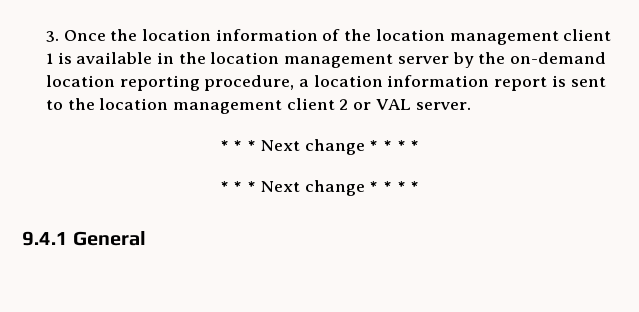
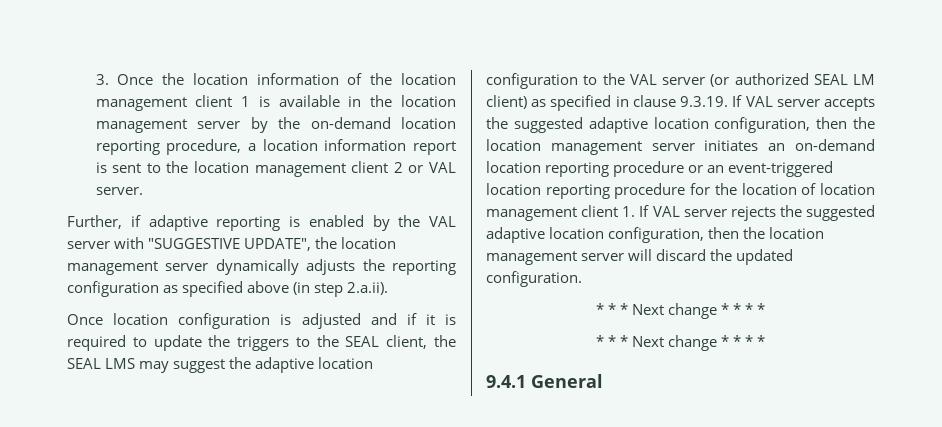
+ Further, if adaptive reporting is enabled by the VAL server with "SUGGESTIVE UPDATE", the location management server dynamically adjusts the reporting configuration as specified above (in step 2.a.ii).
+ Once location configuration is adjusted and if it is required to update the triggers to the SEAL client, the SEAL LMS may suggest the adaptive location configuration to the VAL server (or authorized SEAL LM client) as specified in clause 9.3.19. If VAL server accepts the suggested adaptive location configuration, then the location management server initiates an on-demand location reporting procedure or an event-triggered location reporting procedure for the location of location management client 1. If VAL server rejects the suggested adaptive location configuration, then the location management server will discard the updated configuration.

